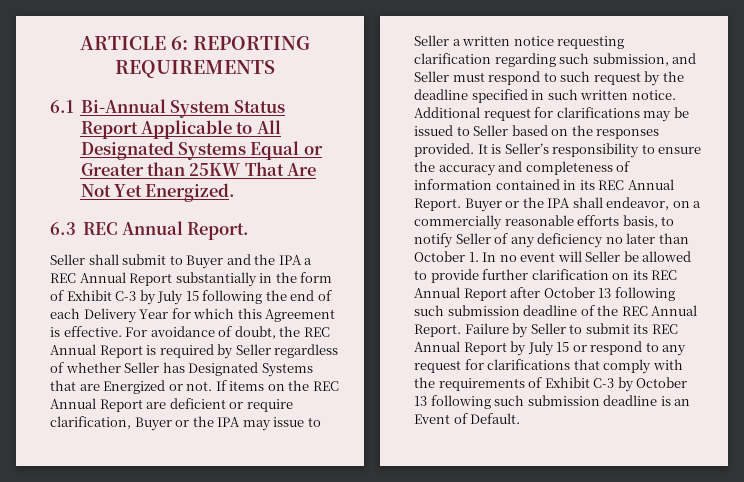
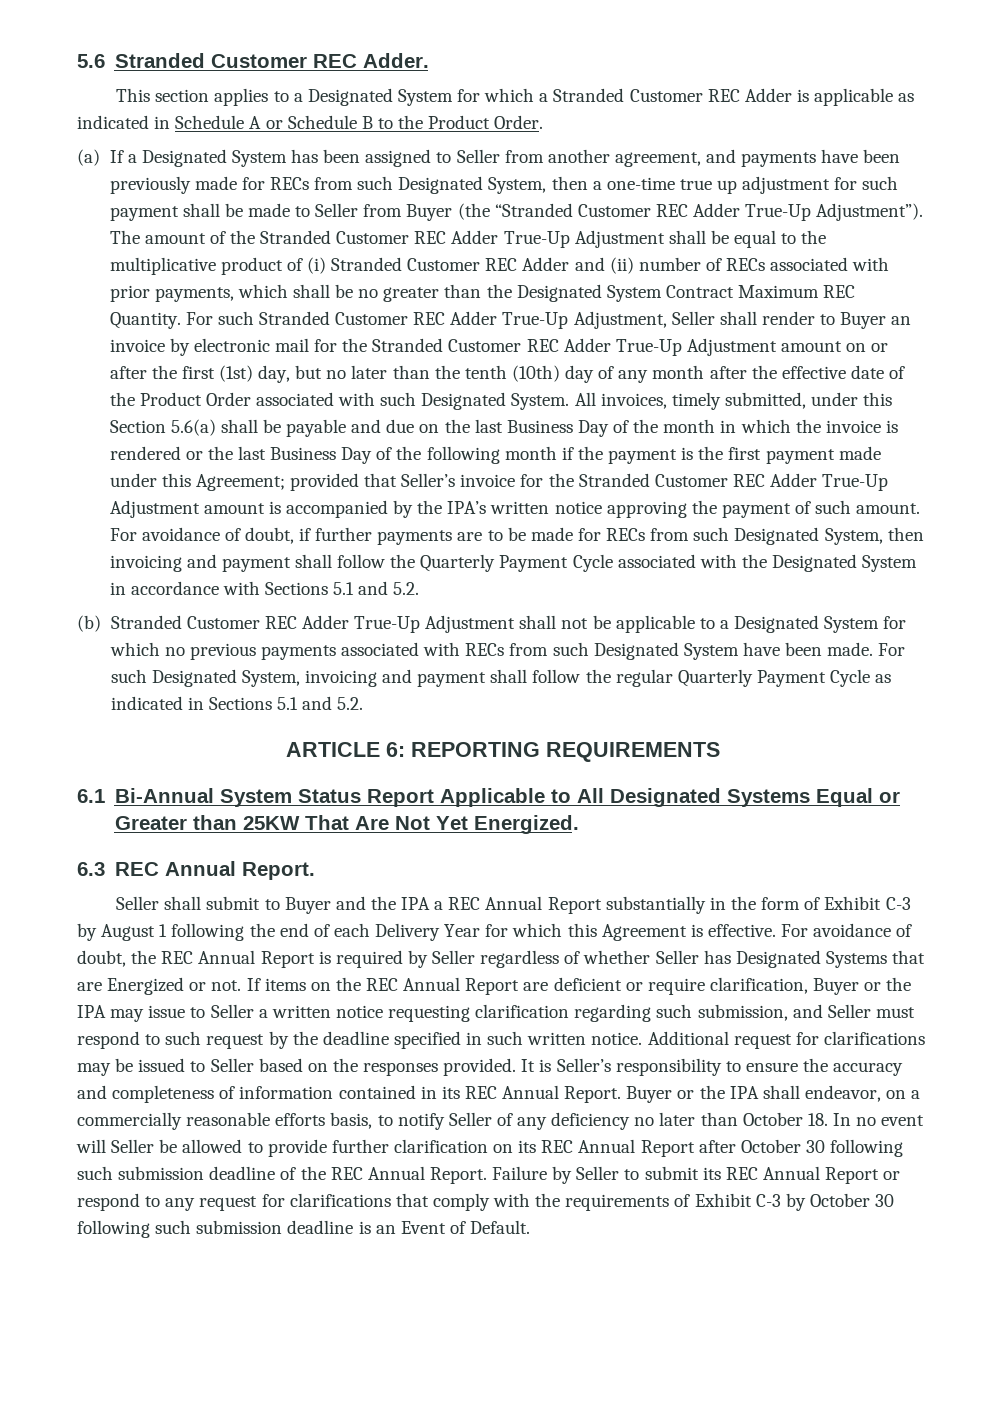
+ 5.6 Stranded Customer REC Adder.
+ This section applies to a Designated System for which a Stranded Customer REC Adder is applicable as indicated in Schedule A or Schedule B to the Product Order.
+ (a) If a Designated System has been assigned to Seller from another agreement, and payments have been previously made for RECs from such Designated System, then a one-time true up adjustment for such payment shall be made to Seller from Buyer (the “Stranded Customer REC Adder True-Up Adjustment”). The amount of the Stranded Customer REC Adder True-Up Adjustment shall be equal to the multiplicative product of (i) Stranded Customer REC Adder and (ii) number of RECs associated with prior payments, which shall be no greater than the Designated System Contract Maximum REC Quantity. For such Stranded Customer REC Adder True-Up Adjustment, Seller shall render to Buyer an invoice by electronic mail for the Stranded Customer REC Adder True-Up Adjustment amount on or after the first (1st) day, but no later than the tenth (10th) day of any month after the effective date of the Product Order associated with such Designated System. All invoices, timely submitted, under this Section 5.6(a) shall be payable and due on the last Business Day of the month in which the invoice is rendered or the last Business Day of the following month if the payment is the first payment made under this Agreement; provided that Seller’s invoice for the Stranded Customer REC Adder True-Up Adjustment amount is accompanied by the IPA’s written notice approving the payment of such amount. For avoidance of doubt, if further payments are to be made for RECs from such Designated System, then invoicing and payment shall follow the Quarterly Payment Cycle associated with the Designated System in accordance with Sections 5.1 and 5.2.
+ (b) Stranded Customer REC Adder True-Up Adjustment shall not be applicable to a Designated System for which no previous payments associated with RECs from such Designated System have been made. For such Designated System, invoicing and payment shall follow the regular Quarterly Payment Cycle as indicated in Sections 5.1 and 5.2.
- Seller shall submit to Buyer and the IPA a REC Annual Report substantially in the form of Exhibit C-3 by July 15 following the end of each Delivery Year for which this Agreement is effective.
+ Seller shall submit to Buyer and the IPA a REC Annual Report substantially in the form of Exhibit C-3 by August 1 following the end of each Delivery Year for which this Agreement is effective.
- Buyer or the IPA shall endeavor, on a commercially reasonable efforts basis, to notify Seller of any deficiency no later than October 1. In no event will Seller be allowed to provide further clarification on its REC Annual Report after October 13 following such submission deadline of the REC Annual Report.
+ Buyer or the IPA shall endeavor, on a commercially reasonable efforts basis, to notify Seller of any deficiency no later than October 18. In no event will Seller be allowed to provide further clarification on its REC Annual Report after October 30 following such submission deadline of the REC Annual Report.
- Failure by Seller to submit its REC Annual Report by July 15 or respond to any request for clarifications that comply with the requirements of Exhibit C-3 by October 13 following such submission deadline is an Event of Default.
+ Failure by Seller to submit its REC Annual Report or respond to any request for clarifications that comply with the requirements of Exhibit C-3 by October 30 following such submission deadline is an Event of Default.

